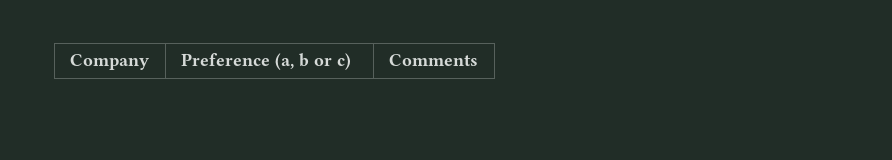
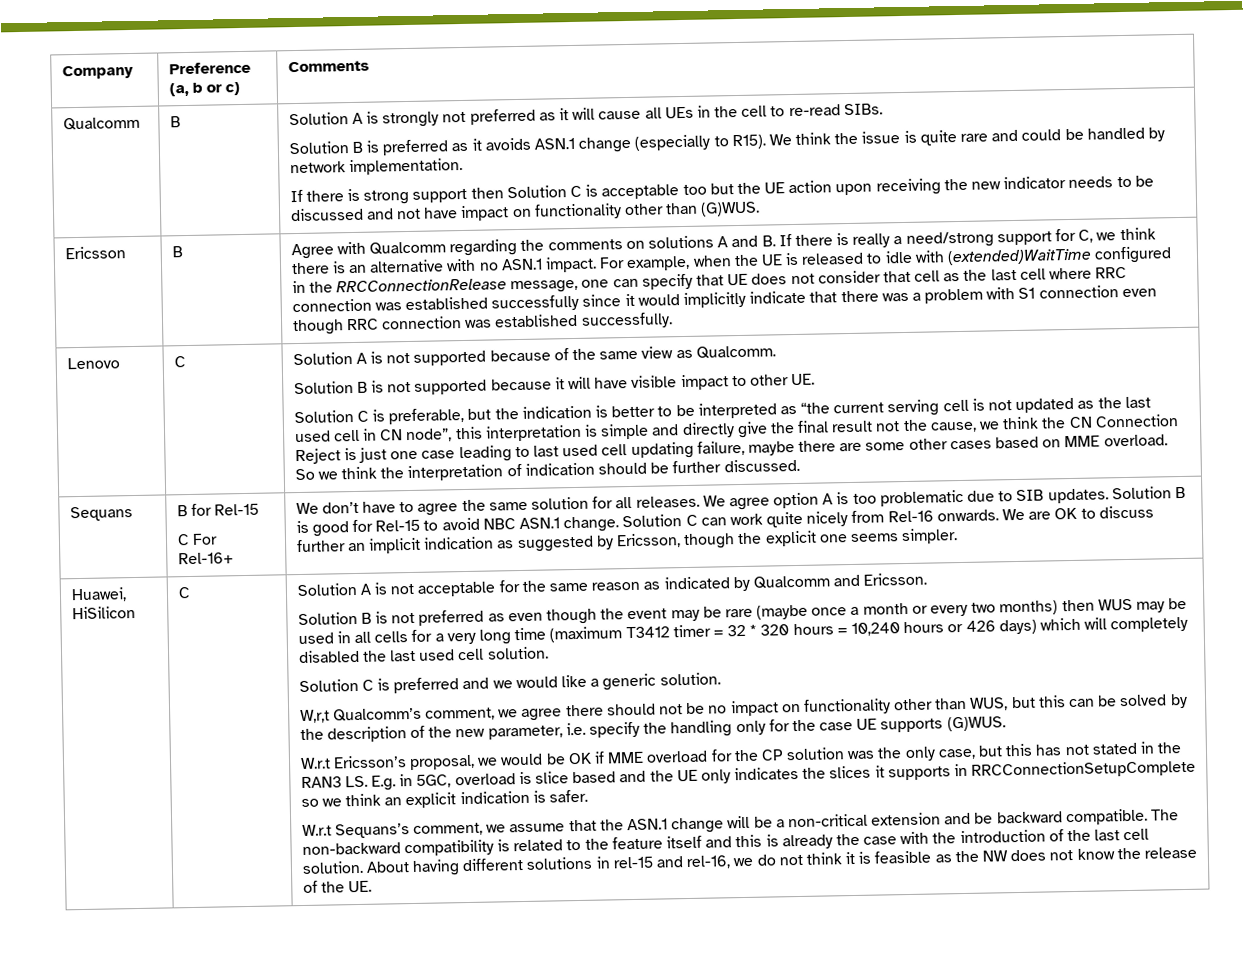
+ Qualcomm | B | Solution A is strongly not preferred as it will cause all UEs in the cell to re-read SIBs.
+ Solution B is preferred as it avoids ASN.1 change (especially to R15). We think the issue is quite rare and could be handled by network implementation.
+ If there is strong support then Solution C is acceptable too but the UE action upon receiving the new indicator needs to be discussed and not have impact on functionality other than (G)WUS.
+ Ericsson | B | Agree with Qualcomm regarding the comments on solutions A and B. If there is really a need/strong support for C, we think there is an alternative with no ASN.1 impact. For example, when the UE is released to idle with (extended)WaitTime configured in the RRCConnectionRelease message, one can specify that UE does not consider that cell as the last cell where RRC connection was established successfully since it would implicitly indicate that there was a problem with S1 connection even though RRC connection was established successfully.
+ Lenovo | C | Solution A is not supported because of the same view as Qualcomm.
+ Solution B is not supported because it will have visible impact to other UE.
+ Solution C is preferable, but the indication is better to be interpreted as “the current serving cell is not updated as the last used cell in CN node”, this interpretation is simple and directly give the final result not the cause, we think the CN Connection Reject is just one case leading to last used cell updating failure, maybe there are some other cases based on MME overload. So we think the interpretation of indication should be further discussed.
+ Sequans | B for Rel-15
+ C For Rel-16+ | We don’t have to agree the same solution for all releases. We agree option A is too problematic due to SIB updates. Solution B is good for Rel-15 to avoid NBC ASN.1 change. Solution C can work quite nicely from Rel-16 onwards. We are OK to discuss further an implicit indication as suggested by Ericsson, though the explicit one seems simpler.
+ Huawei, HiSilicon | C | Solution A is not acceptable for the same reason as indicated by Qualcomm and Ericsson.
+ Solution B is not preferred as even though the event may be rare (maybe once a month or every two months) then WUS may be used in all cells for a very long time (maximum T3412 timer = 32 * 320 hours = 10,240 hours or 426 days) which will completely disabled the last used cell solution.
+ Solution C is preferred and we would like a generic solution.
+ W,r,t Qualcomm’s comment, we agree there should not be no impact on functionality other than WUS, but this can be solved by the description of the new parameter, i.e. specify the handling only for the case UE supports (G)WUS.
+ W.r.t Ericsson’s proposal, we would be OK if MME overload for the CP solution was the only case, but this has not stated in the RAN3 LS. E.g. in 5GC, overload is slice based and the UE only indicates the slices it supports in RRCConnectionSetupComplete so we think an explicit indication is safer.
+ W.r.t Sequans’s comment, we assume that the ASN.1 change will be a non-critical extension and be backward compatible. The non-backward compatibility is related to the feature itself and this is already the case with the introduction of the last cell solution. About having different solutions in rel-15 and rel-16, we do not think it is feasible as the NW does not know the release of the UE.

